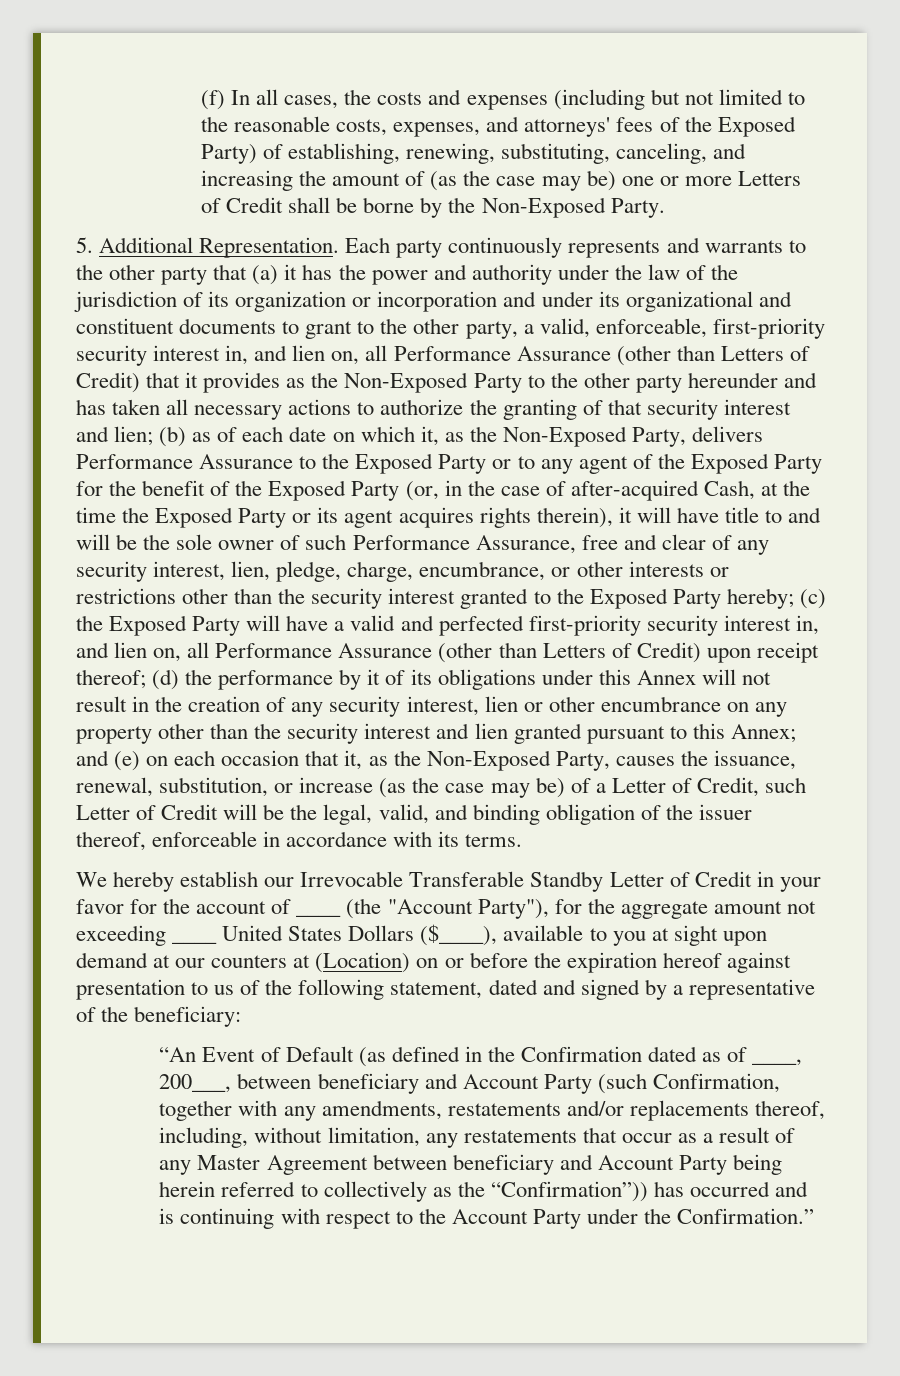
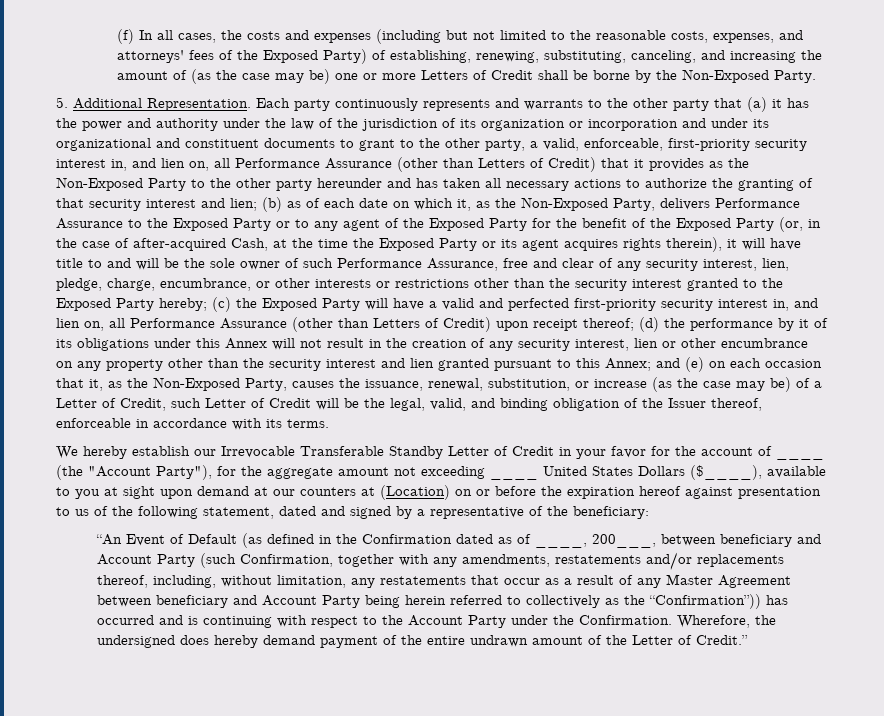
- and (e) on each occasion that it, as the Non-Exposed Party, causes the issuance, renewal, substitution, or increase (as the case may be) of a Letter of Credit, such Letter of Credit will be the legal, valid, and binding obligation of the issuer thereof, enforceable in accordance with its terms.
+ and (e) on each occasion that it, as the Non-Exposed Party, causes the issuance, renewal, substitution, or increase (as the case may be) of a Letter of Credit, such Letter of Credit will be the legal, valid, and binding obligation of the Issuer thereof, enforceable in accordance with its terms.
- “An Event of Default (as defined in the Confirmation dated as of ____, 200___, between beneficiary and Account Party (such Confirmation, together with any amendments, restatements and/or replacements thereof, including, without limitation, any restatements that occur as a result of any Master Agreement between beneficiary and Account Party being herein referred to collectively as the “Confirmation”)) has occurred and is continuing with respect to the Account Party under the Confirmation.”
+ “An Event of Default (as defined in the Confirmation dated as of ____, 200___, between beneficiary and Account Party (such Confirmation, together with any amendments, restatements and/or replacements thereof, including, without limitation, any restatements that occur as a result of any Master Agreement between beneficiary and Account Party being herein referred to collectively as the “Confirmation”)) has occurred and is continuing with respect to the Account Party under the Confirmation. Wherefore, the undersigned does hereby demand payment of the entire undrawn amount of the Letter of Credit.”

